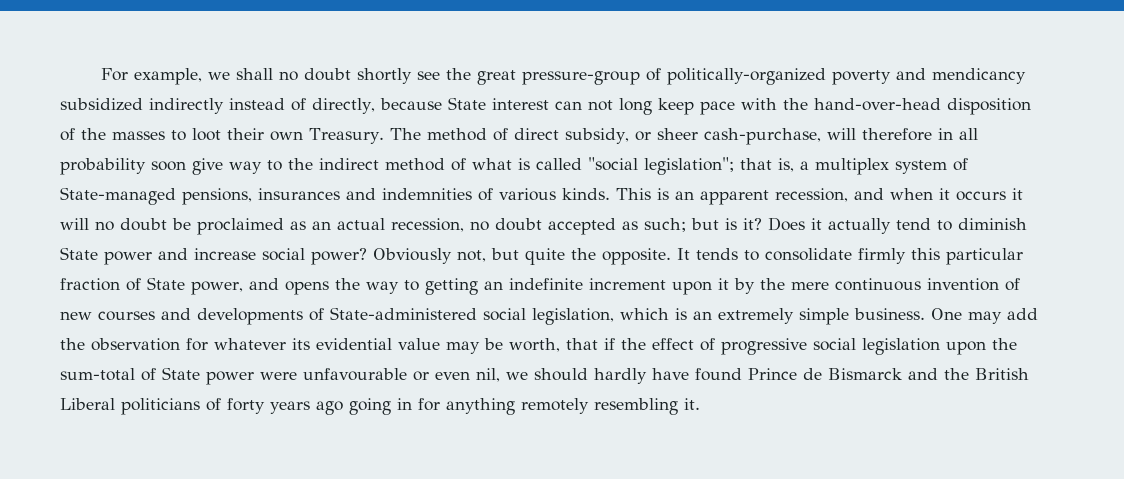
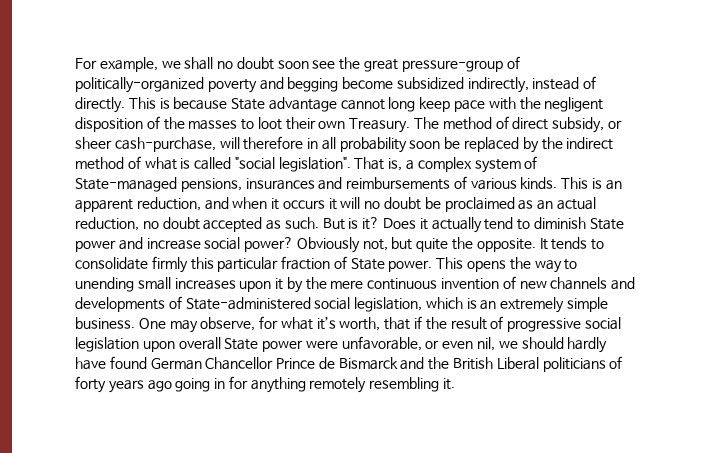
- For example, we shall no doubt shortly see the great pressure-group of politically-organized poverty and mendicancy subsidized indirectly instead of directly, because State interest can not long keep pace with the hand-over-head disposition of the masses to loot their own Treasury.
+ For example, we shall no doubt soon see the great pressure-group of politically-organized poverty and begging become subsidized indirectly, instead of directly. This is because State advantage cannot long keep pace with the negligent disposition of the masses to loot their own Treasury.
- The method of direct subsidy, or sheer cash-purchase, will therefore in all probability soon give way to the indirect method of what is called "social legislation"; that is, a multiplex system of State-managed pensions, insurances and indemnities of various kinds.
+ The method of direct subsidy, or sheer cash-purchase, will therefore in all probability soon be replaced by the indirect method of what is called "social legislation". That is, a complex system of State-managed pensions, insurances and reimbursements of various kinds.
- This is an apparent recession, and when it occurs it will no doubt be proclaimed as an actual recession, no doubt accepted as such; but is it?
+ This is an apparent reduction, and when it occurs it will no doubt be proclaimed as an actual reduction, no doubt accepted as such. But is it?
- It tends to consolidate firmly this particular fraction of State power, and opens the way to getting an indefinite increment upon it by the mere continuous invention of new courses and developments of State-administered social legislation, which is an extremely simple business.
+ It tends to consolidate firmly this particular fraction of State power. This opens the way to unending small increases upon it by the mere continuous invention of new channels and developments of State-administered social legislation, which is an extremely simple business.
- One may add the observation for whatever its evidential value may be worth, that if the effect of progressive social legislation upon the sum-total of State power were unfavourable or even nil, we should hardly have found Prince de Bismarck and the British Liberal politicians of forty years ago going in for anything remotely resembling it.
+ One may observe, for what it’s worth, that if the result of progressive social legislation upon overall State power were unfavorable, or even nil, we should hardly have found German Chancellor Prince de Bismarck and the British Liberal politicians of forty years ago going in for anything remotely resembling it.

